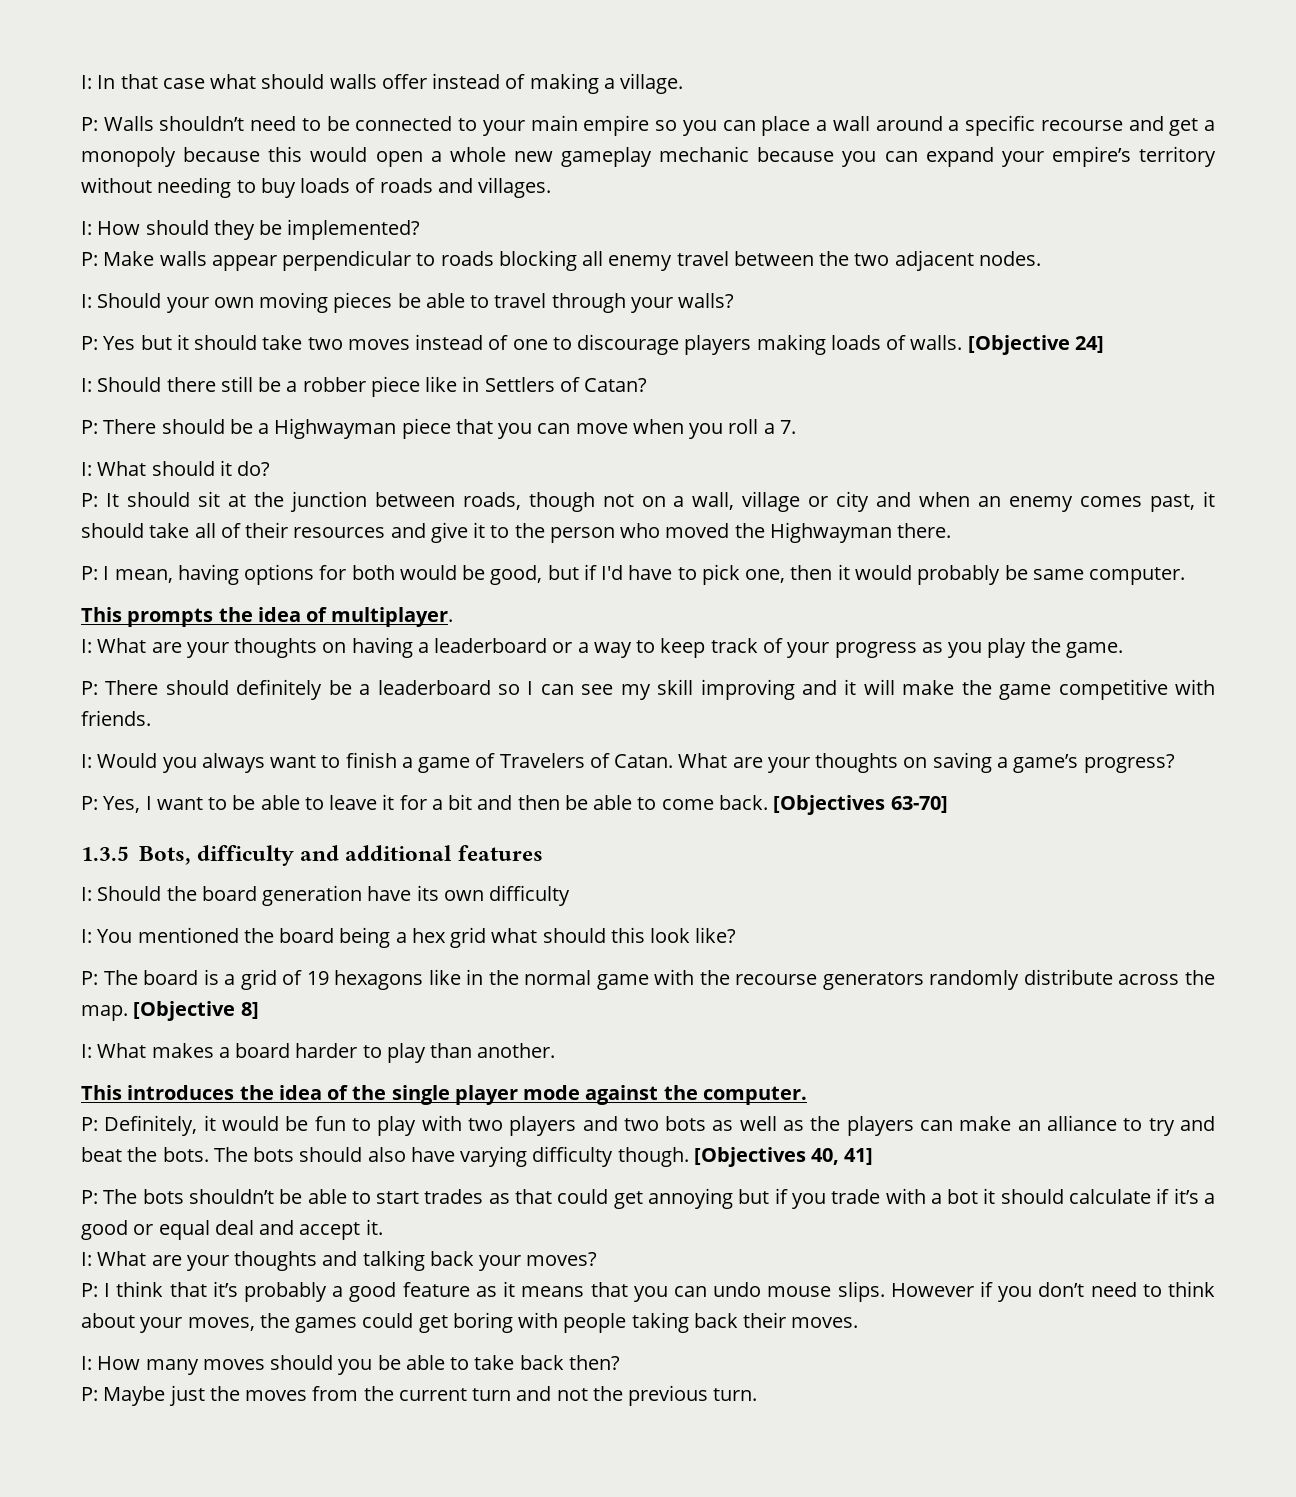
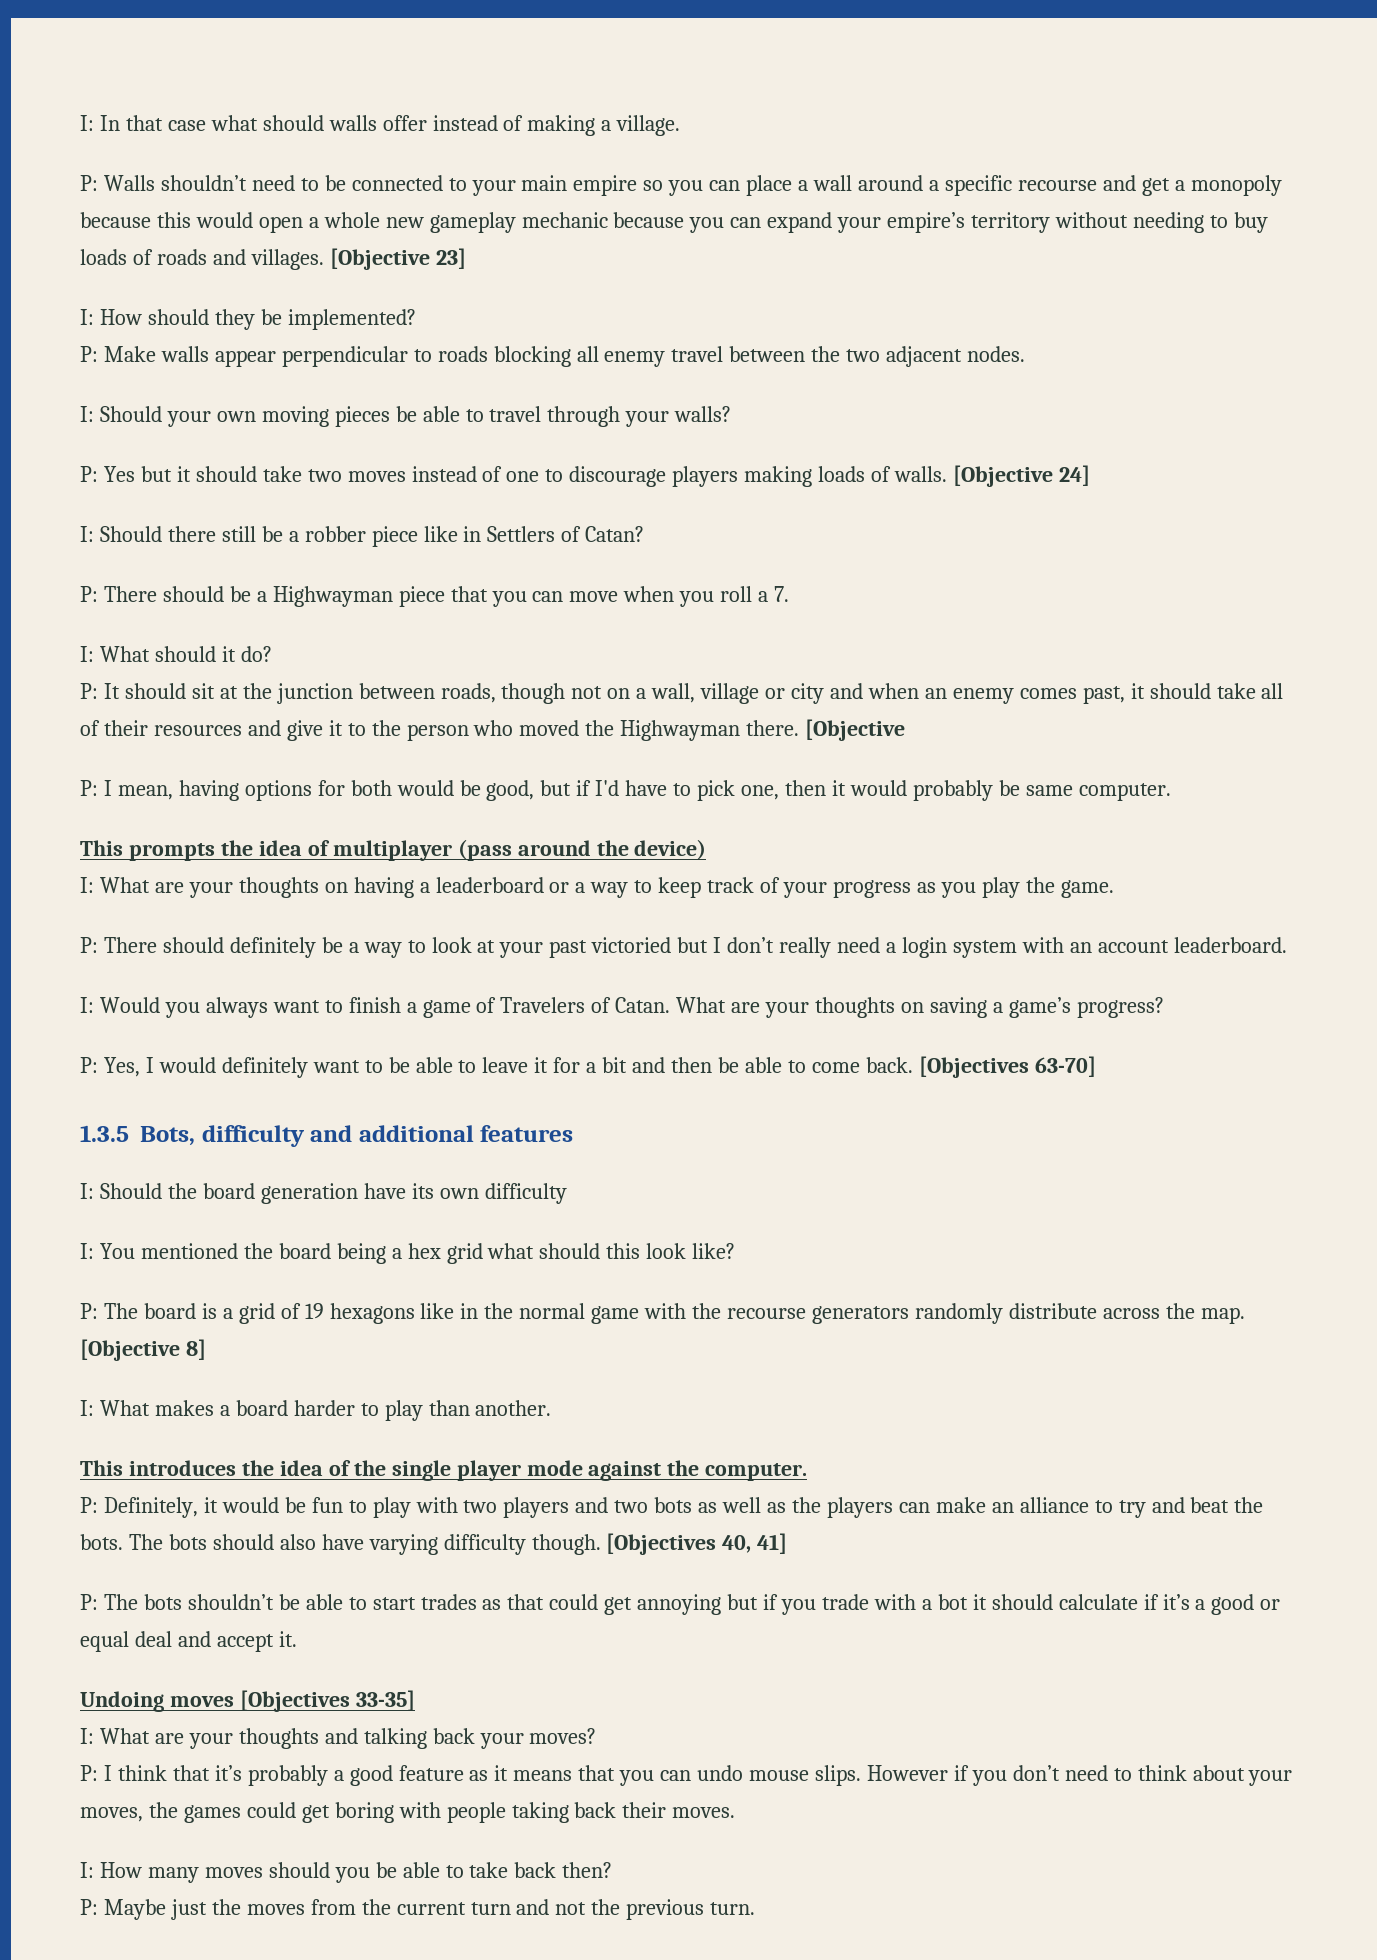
+ [Objective 23]
- P: It should sit at the junction between roads, though not on a wall, village or city and when an enemy comes past, it should take all of their resources and give it to the person who moved the Highwayman there.
+ P: It should sit at the junction between roads, though not on a wall, village or city and when an enemy comes past, it should take all of their resources and give it to the person who moved the Highwayman there. [Objective
- This prompts the idea of multiplayer.
+ This prompts the idea of multiplayer (pass around the device)
- P: There should definitely be a leaderboard so I can see my skill improving and it will make the game competitive with friends.
+ P: There should definitely be a way to look at your past victoried but I don’t really need a login system with an account leaderboard.
- P: Yes, I want to be able to leave it for a bit and then be able to come back.
+ P: Yes, I would definitely want to be able to leave it for a bit and then be able to come back.
+ Undoing moves [Objectives 33-35]

